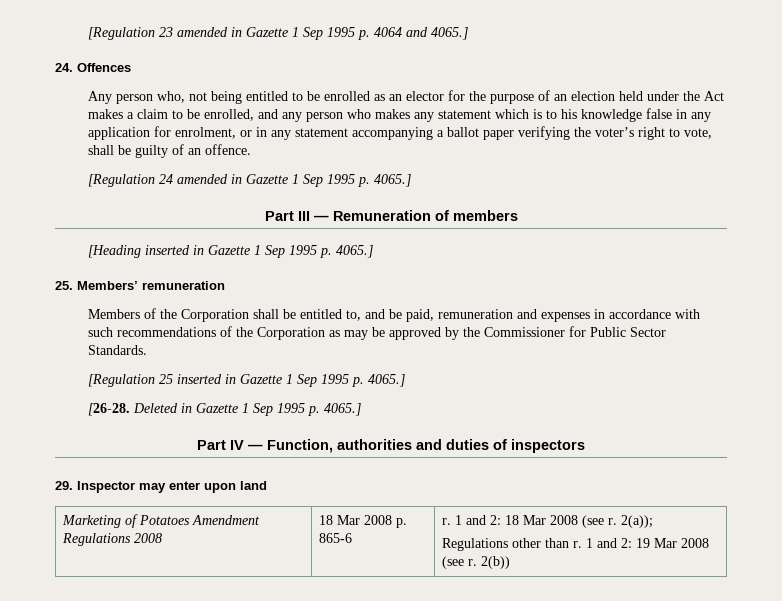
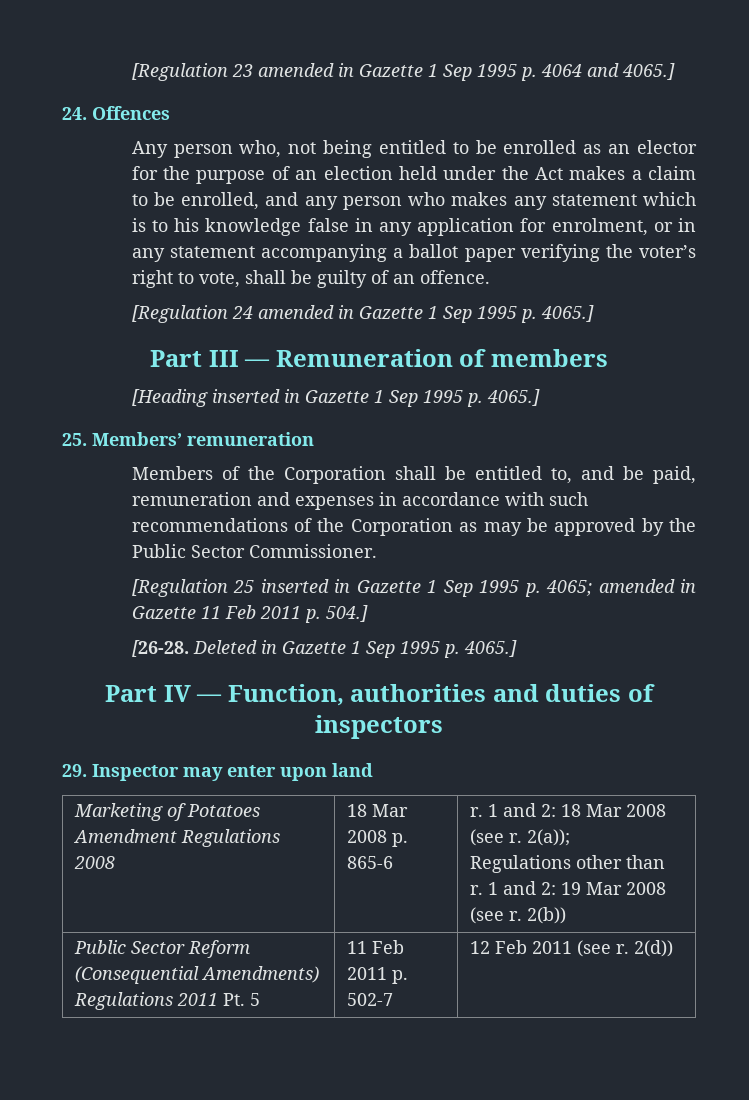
- Members of the Corporation shall be entitled to, and be paid, remuneration and expenses in accordance with such recommendations of the Corporation as may be approved by the Commissioner for Public Sector Standards.
+ Members of the Corporation shall be entitled to, and be paid, remuneration and expenses in accordance with such recommendations of the Corporation as may be approved by the Public Sector Commissioner.
- [Regulation 25 inserted in Gazette 1 Sep 1995 p. 4065.]
+ [Regulation 25 inserted in Gazette 1 Sep 1995 p. 4065; amended in Gazette 11 Feb 2011 p. 504.]
+ Public Sector Reform (Consequential Amendments) Regulations 2011 Pt. 5 | 11 Feb 2011 p. 502-7 | 12 Feb 2011 (see r. 2(d))

